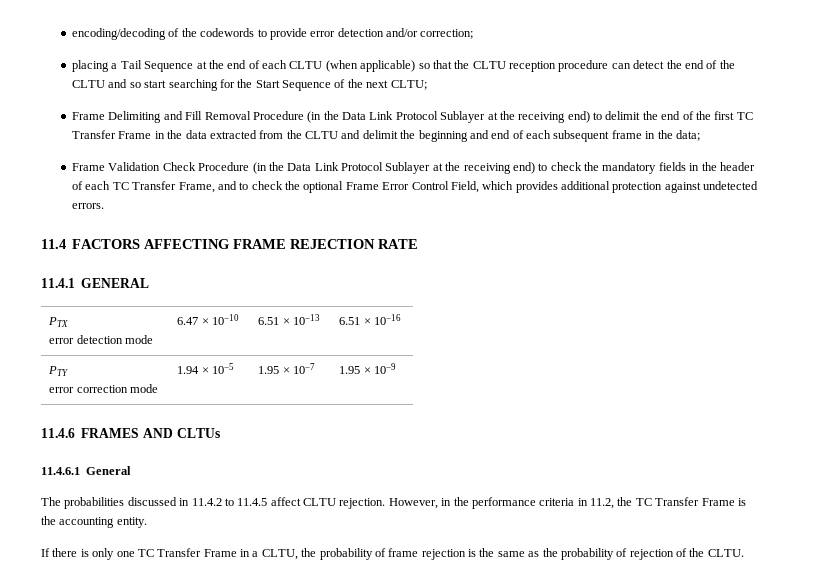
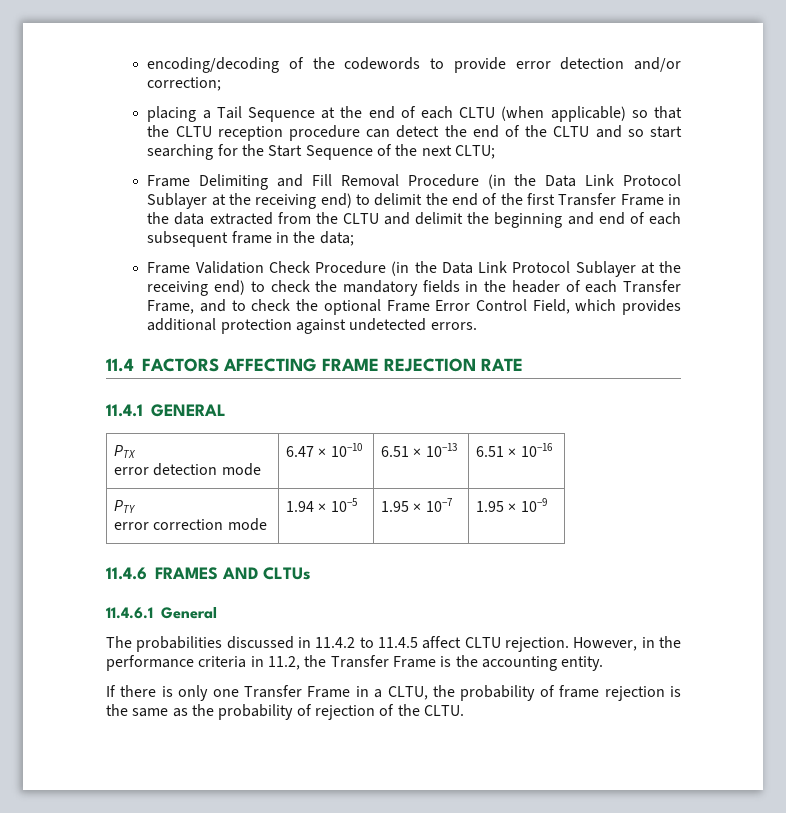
- Frame Delimiting and Fill Removal Procedure (in the Data Link Protocol Sublayer at the receiving end) to delimit the end of the first TC Transfer Frame in the data extracted from the CLTU and delimit the beginning and end of each subsequent frame in the data;
+ Frame Delimiting and Fill Removal Procedure (in the Data Link Protocol Sublayer at the receiving end) to delimit the end of the first Transfer Frame in the data extracted from the CLTU and delimit the beginning and end of each subsequent frame in the data;
- Frame Validation Check Procedure (in the Data Link Protocol Sublayer at the receiving end) to check the mandatory fields in the header of each TC Transfer Frame, and to check the optional Frame Error Control Field, which provides additional protection against undetected errors.
+ Frame Validation Check Procedure (in the Data Link Protocol Sublayer at the receiving end) to check the mandatory fields in the header of each Transfer Frame, and to check the optional Frame Error Control Field, which provides additional protection against undetected errors.
- However, in the performance criteria in 11.2, the TC Transfer Frame is the accounting entity.
+ However, in the performance criteria in 11.2, the Transfer Frame is the accounting entity.
- If there is only one TC Transfer Frame in a CLTU, the probability of frame rejection is the same as the probability of rejection of the CLTU.
+ If there is only one Transfer Frame in a CLTU, the probability of frame rejection is the same as the probability of rejection of the CLTU.

